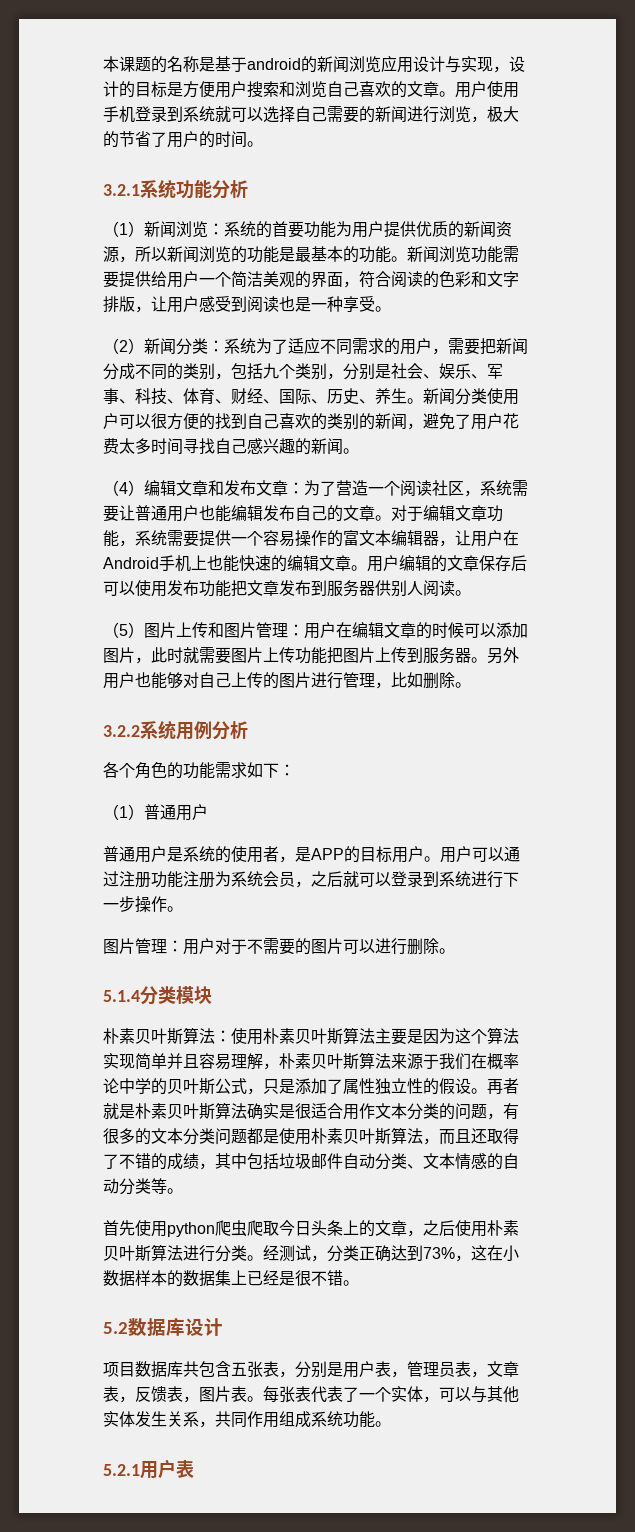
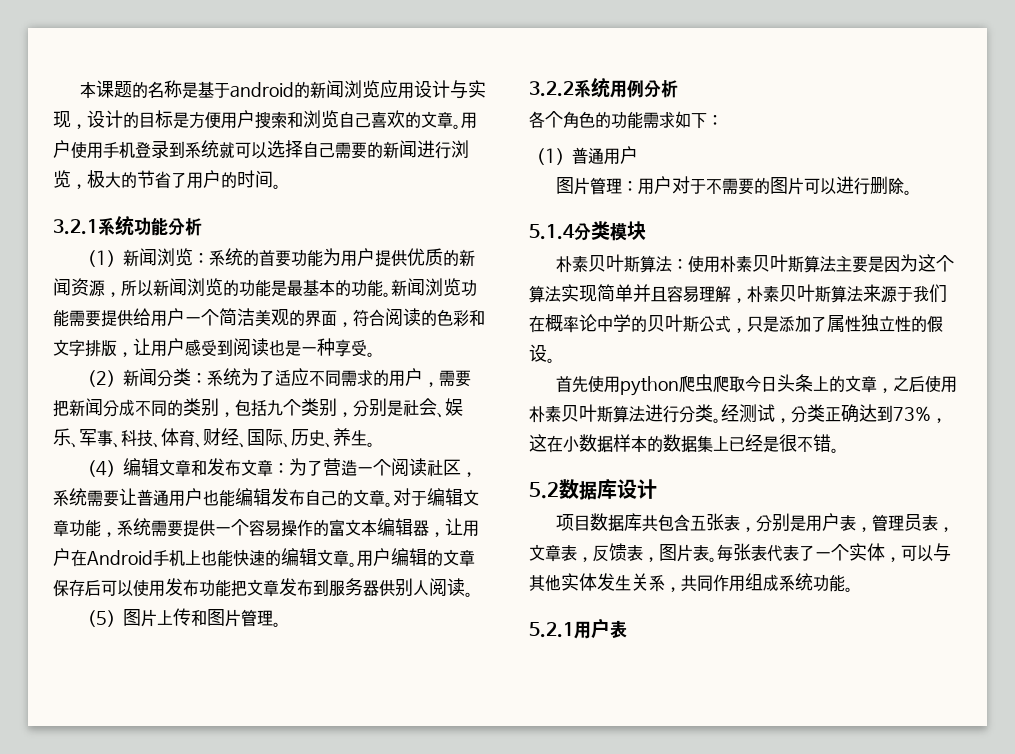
- 新闻分类使用户可以很方便的找到自己喜欢的类别的新闻，避免了用户花费太多时间寻找自己感兴趣的新闻。
- （5）图片上传和图片管理：用户在编辑文章的时候可以添加图片，此时就需要图片上传功能把图片上传到服务器。另外用户也能够对自己上传的图片进行管理，比如删除。
+ （5）图片上传和图片管理。
- 普通用户是系统的使用者，是APP的目标用户。用户可以通过注册功能注册为系统会员，之后就可以登录到系统进行下一步操作。
- 再者就是朴素贝叶斯算法确实是很适合用作文本分类的问题，有很多的文本分类问题都是使用朴素贝叶斯算法，而且还取得了不错的成绩，其中包括垃圾邮件自动分类、文本情感的自动分类等。

